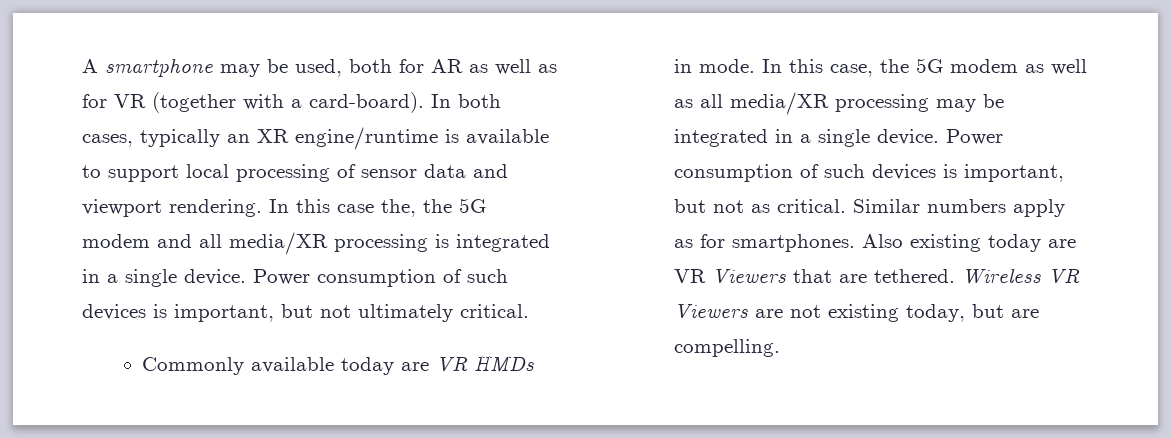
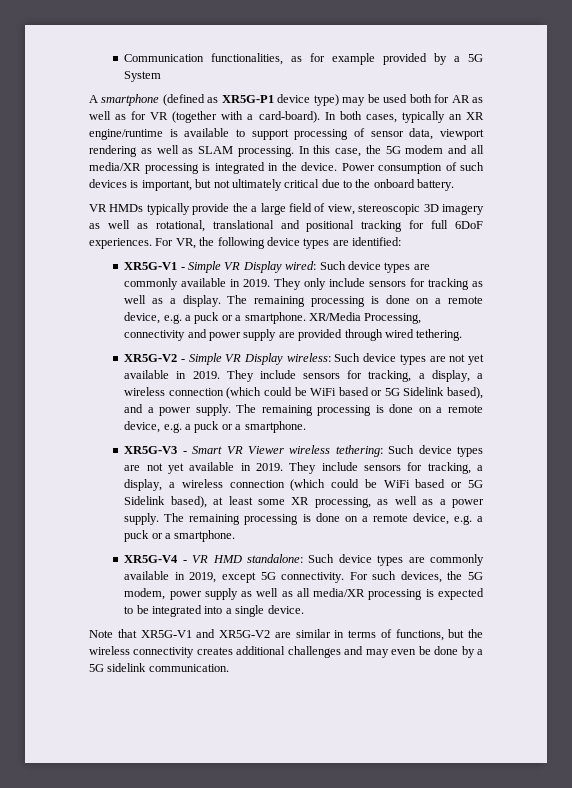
- A smartphone may be used, both for AR as well as for VR (together with a card-board).
+ Communication functionalities, as for example provided by a 5G System
+ A smartphone (defined as XR5G-P1 device type) may be used both for AR as well as for VR (together with a card-board).
- In both cases, typically an XR engine/runtime is available to support local processing of sensor data and viewport rendering. In this case the, the 5G modem and all media/XR processing is integrated in a single device.
+ In both cases, typically an XR engine/runtime is available to support processing of sensor data, viewport rendering as well as SLAM processing. In this case, the 5G modem and all media/XR processing is integrated in the device.
- Power consumption of such devices is important, but not ultimately critical.
- Commonly available today are VR HMDs in mode. In this case, the 5G modem as well as all media/XR processing may be integrated in a single device. Power consumption of such devices is important, but not as critical. Similar numbers apply as for smartphones. Also existing today are VR Viewers that are tethered. Wireless VR Viewers are not existing today, but are compelling.
+ Power consumption of such devices is important, but not ultimately critical due to the onboard battery.
+ VR HMDs typically provide the a large field of view, stereoscopic 3D imagery as well as rotational, translational and positional tracking for full 6DoF experiences. For VR, the following device types are identified:
+ XR5G-V1 - Simple VR Display wired: Such device types are commonly available in 2019. They only include sensors for tracking as well as a display. The remaining processing is done on a remote device, e.g. a puck or a smartphone. XR/Media Processing, connectivity and power supply are provided through wired tethering.
+ XR5G-V2 - Simple VR Display wireless: Such device types are not yet available in 2019. They include sensors for tracking, a display, a wireless connection (which could be WiFi based or 5G Sidelink based), and a power supply. The remaining processing is done on a remote device, e.g. a puck or a smartphone.
+ XR5G-V3 - Smart VR Viewer wireless tethering: Such device types are not yet available in 2019. They include sensors for tracking, a display, a wireless connection (which could be WiFi based or 5G Sidelink based), at least some XR processing, as well as a power supply. The remaining processing is done on a remote device, e.g. a puck or a smartphone.
+ XR5G-V4 - VR HMD standalone: Such device types are commonly available in 2019, except 5G connectivity. For such devices, the 5G modem, power supply as well as all media/XR processing is expected to be integrated into a single device.
+ Note that XR5G-V1 and XR5G-V2 are similar in terms of functions, but the wireless connectivity creates additional challenges and may even be done by a 5G sidelink communication.

